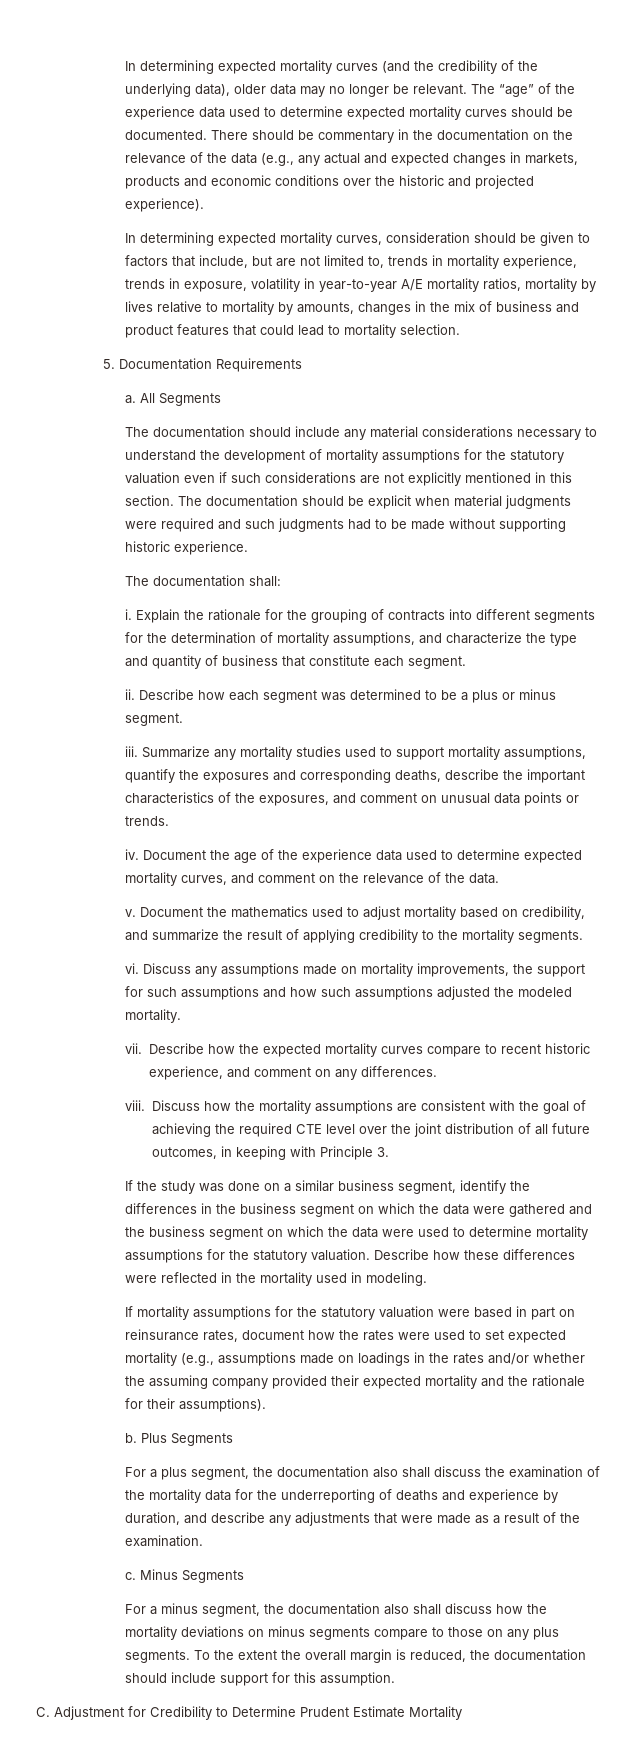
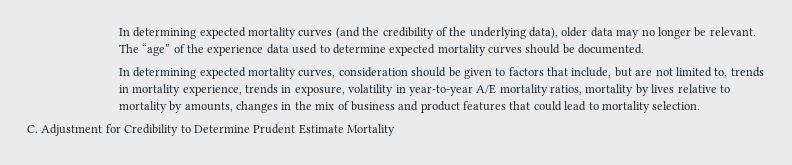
- There should be commentary in the documentation on the relevance of the data (e.g., any actual and expected changes in markets, products and economic conditions over the historic and projected experience).
- 5. Documentation Requirements
- a. All Segments
- The documentation should include any material considerations necessary to understand the development of mortality assumptions for the statutory valuation even if such considerations are not explicitly mentioned in this section. The documentation should be explicit when material judgments were required and such judgments had to be made without supporting historic experience.
- The documentation shall:
- i. Explain the rationale for the grouping of contracts into different segments for the determination of mortality assumptions, and characterize the type and quantity of business that constitute each segment.
- ii. Describe how each segment was determined to be a plus or minus segment.
- iii. Summarize any mortality studies used to support mortality assumptions, quantify the exposures and corresponding deaths, describe the important characteristics of the exposures, and comment on unusual data points or trends.
- iv. Document the age of the experience data used to determine expected mortality curves, and comment on the relevance of the data.
- v. Document the mathematics used to adjust mortality based on credibility, and summarize the result of applying credibility to the mortality segments.
- vi. Discuss any assumptions made on mortality improvements, the support for such assumptions and how such assumptions adjusted the modeled mortality.
- vii. Describe how the expected mortality curves compare to recent historic experience, and comment on any differences.
- viii. Discuss how the mortality assumptions are consistent with the goal of achieving the required CTE level over the joint distribution of all future outcomes, in keeping with Principle 3.
- If the study was done on a similar business segment, identify the differences in the business segment on which the data were gathered and the business segment on which the data were used to determine mortality assumptions for the statutory valuation. Describe how these differences were reflected in the mortality used in modeling.
- If mortality assumptions for the statutory valuation were based in part on reinsurance rates, document how the rates were used to set expected mortality (e.g., assumptions made on loadings in the rates and/or whether the assuming company provided their expected mortality and the rationale for their assumptions).
- b. Plus Segments
- For a plus segment, the documentation also shall discuss the examination of the mortality data for the underreporting of deaths and experience by duration, and describe any adjustments that were made as a result of the examination.
- c. Minus Segments
- For a minus segment, the documentation also shall discuss how the mortality deviations on minus segments compare to those on any plus segments. To the extent the overall margin is reduced, the documentation should include support for this assumption.

